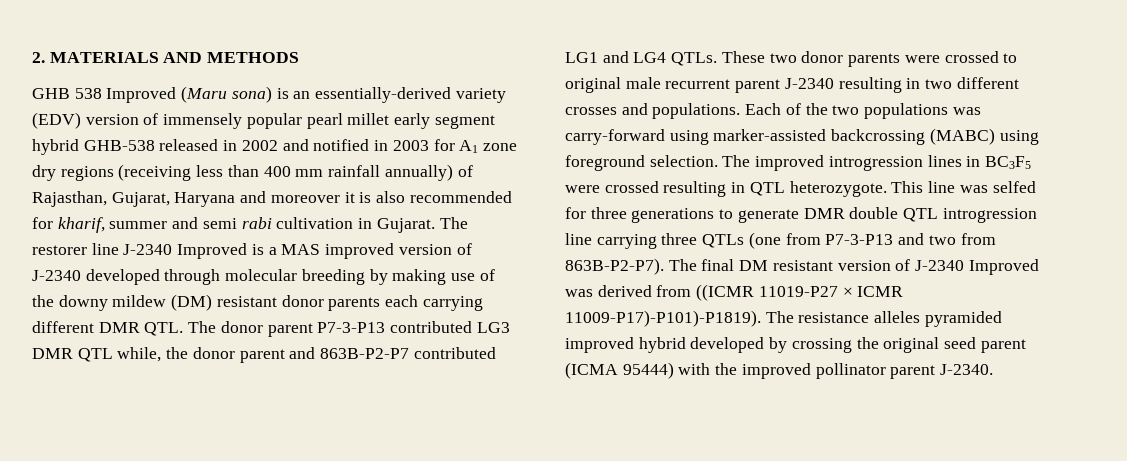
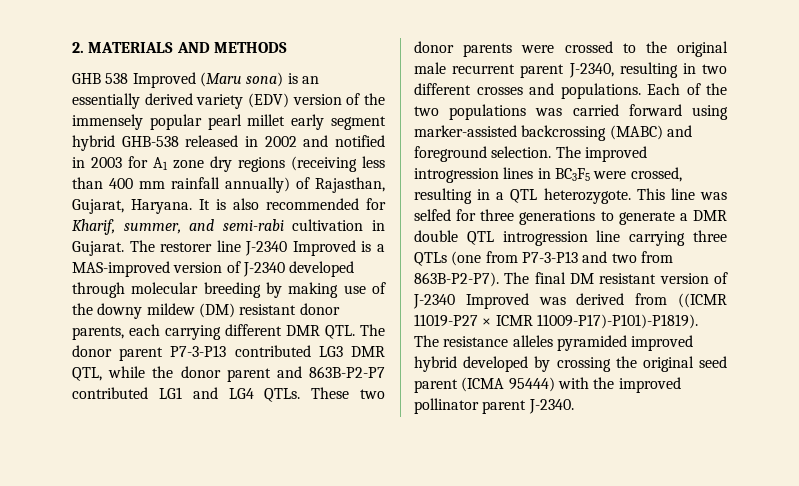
- GHB 538 Improved (Maru sona) is an essentially-derived variety (EDV) version of immensely popular pearl millet early segment hybrid GHB-538 released in 2002 and notified in 2003 for A1 zone dry regions (receiving less than 400 mm rainfall annually) of Rajasthan, Gujarat, Haryana and moreover it is also recommended for kharif, summer and semi rabi cultivation in Gujarat.
+ GHB 538 Improved (Maru sona) is an essentially derived variety (EDV) version of the immensely popular pearl millet early segment hybrid GHB-538 released in 2002 and notified in 2003 for A1 zone dry regions (receiving less than 400 mm rainfall annually) of Rajasthan, Gujarat, Haryana. It is also recommended for Kharif, summer, and semi-rabi cultivation in Gujarat.
- The restorer line J-2340 Improved is a MAS improved version of J-2340 developed through molecular breeding by making use of the downy mildew (DM) resistant donor parents each carrying different DMR QTL. The donor parent P7-3-P13 contributed LG3 DMR QTL while, the donor parent and 863B-P2-P7 contributed LG1 and LG4 QTLs.
+ The restorer line J-2340 Improved is a MAS-improved version of J-2340 developed through molecular breeding by making use of the downy mildew (DM) resistant donor parents, each carrying different DMR QTL. The donor parent P7-3-P13 contributed LG3 DMR QTL, while the donor parent and 863B-P2-P7 contributed LG1 and LG4 QTLs.
- These two donor parents were crossed to original male recurrent parent J-2340 resulting in two different crosses and populations.
+ These two donor parents were crossed to the original male recurrent parent J-2340, resulting in two different crosses and populations.
- Each of the two populations was carry-forward using marker-assisted backcrossing (MABC) using foreground selection.
+ Each of the two populations was carried forward using marker-assisted backcrossing (MABC) and foreground selection.
- The improved introgression lines in BC3F5 were crossed resulting in QTL heterozygote.
+ The improved introgression lines in BC3F5 were crossed, resulting in a QTL heterozygote.
- This line was selfed for three generations to generate DMR double QTL introgression line carrying three QTLs (one from P7-3-P13 and two from 863B-P2-P7).
+ This line was selfed for three generations to generate a DMR double QTL introgression line carrying three QTLs (one from P7-3-P13 and two from 863B-P2-P7).

